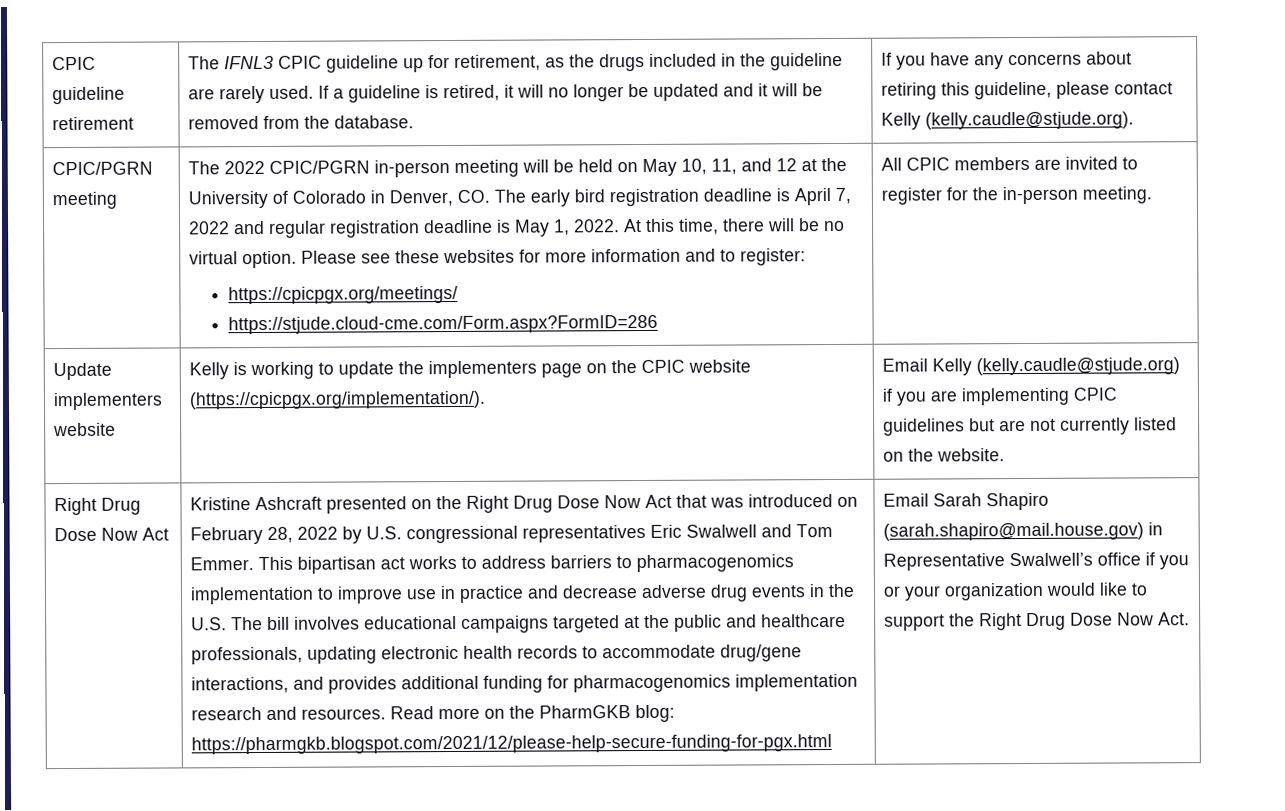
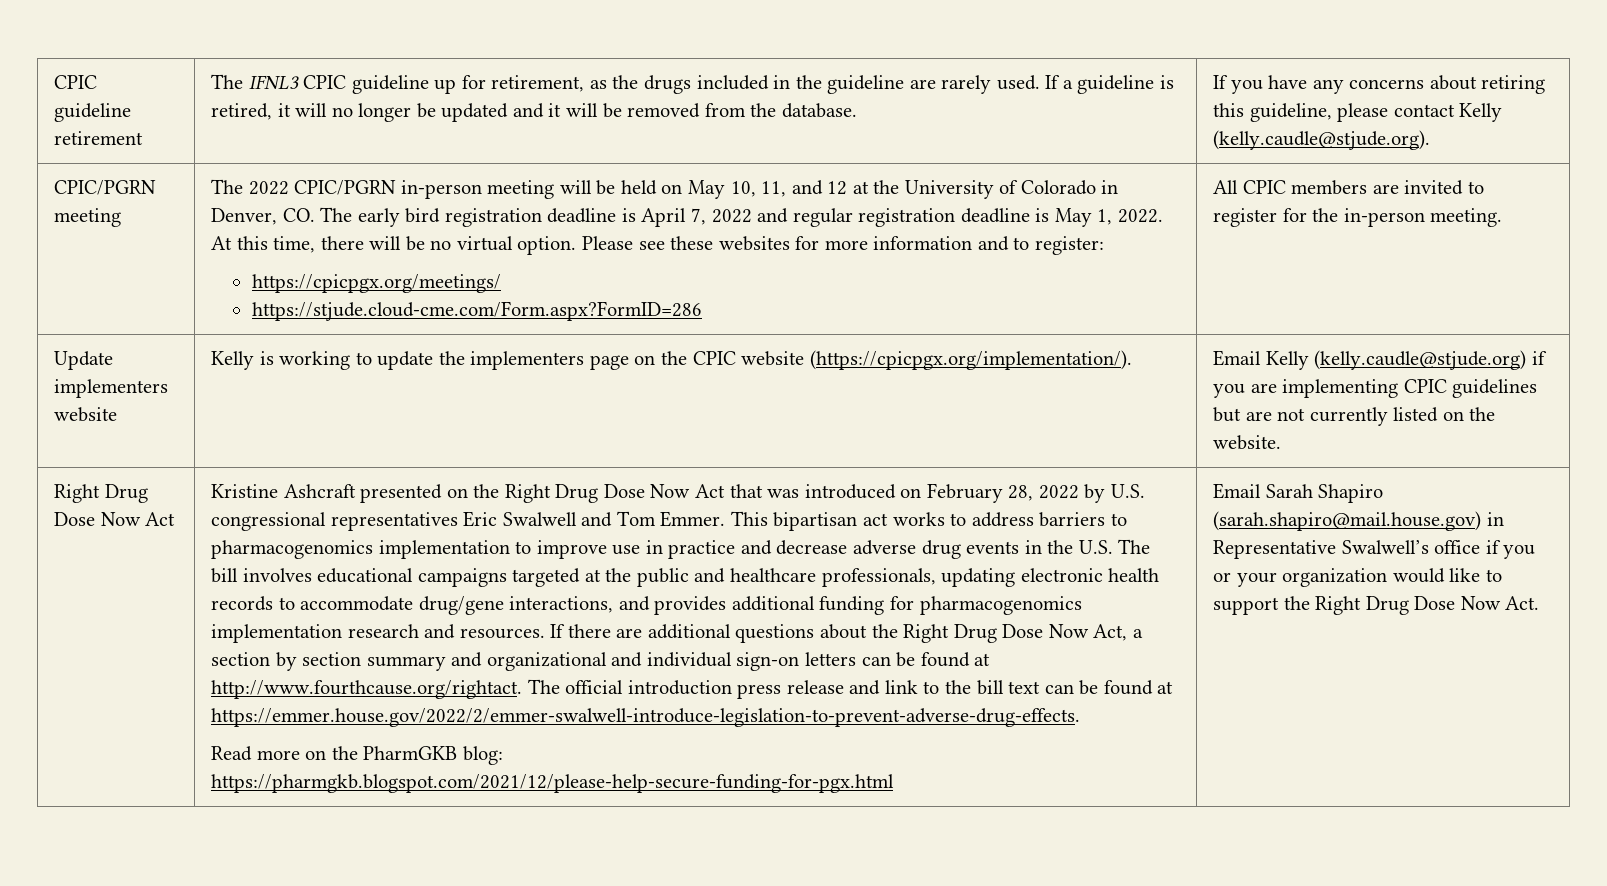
- This bipartisan act works to address barriers to pharmacogenomics implementation to improve use in practice and decrease adverse drug events in the U.S. The bill involves educational campaigns targeted at the public and healthcare professionals, updating electronic health records to accommodate drug/gene interactions, and provides additional funding for pharmacogenomics implementation research and resources. Read more on the PharmGKB blog: https://pharmgkb.blogspot.com/2021/12/please-help-secure-funding-for-pgx.html
+ This bipartisan act works to address barriers to pharmacogenomics implementation to improve use in practice and decrease adverse drug events in the U.S. The bill involves educational campaigns targeted at the public and healthcare professionals, updating electronic health records to accommodate drug/gene interactions, and provides additional funding for pharmacogenomics implementation research and resources. If there are additional questions about the Right Drug Dose Now Act, a section by section summary and organizational and individual sign-on letters can be found at http://www.fourthcause.org/rightact. The official introduction press release and link to the bill text can be found at https://emmer.house.gov/2022/2/emmer-swalwell-introduce-legislation-to-prevent-adverse-drug-effects.
+ Read more on the PharmGKB blog: https://pharmgkb.blogspot.com/2021/12/please-help-secure-funding-for-pgx.html

